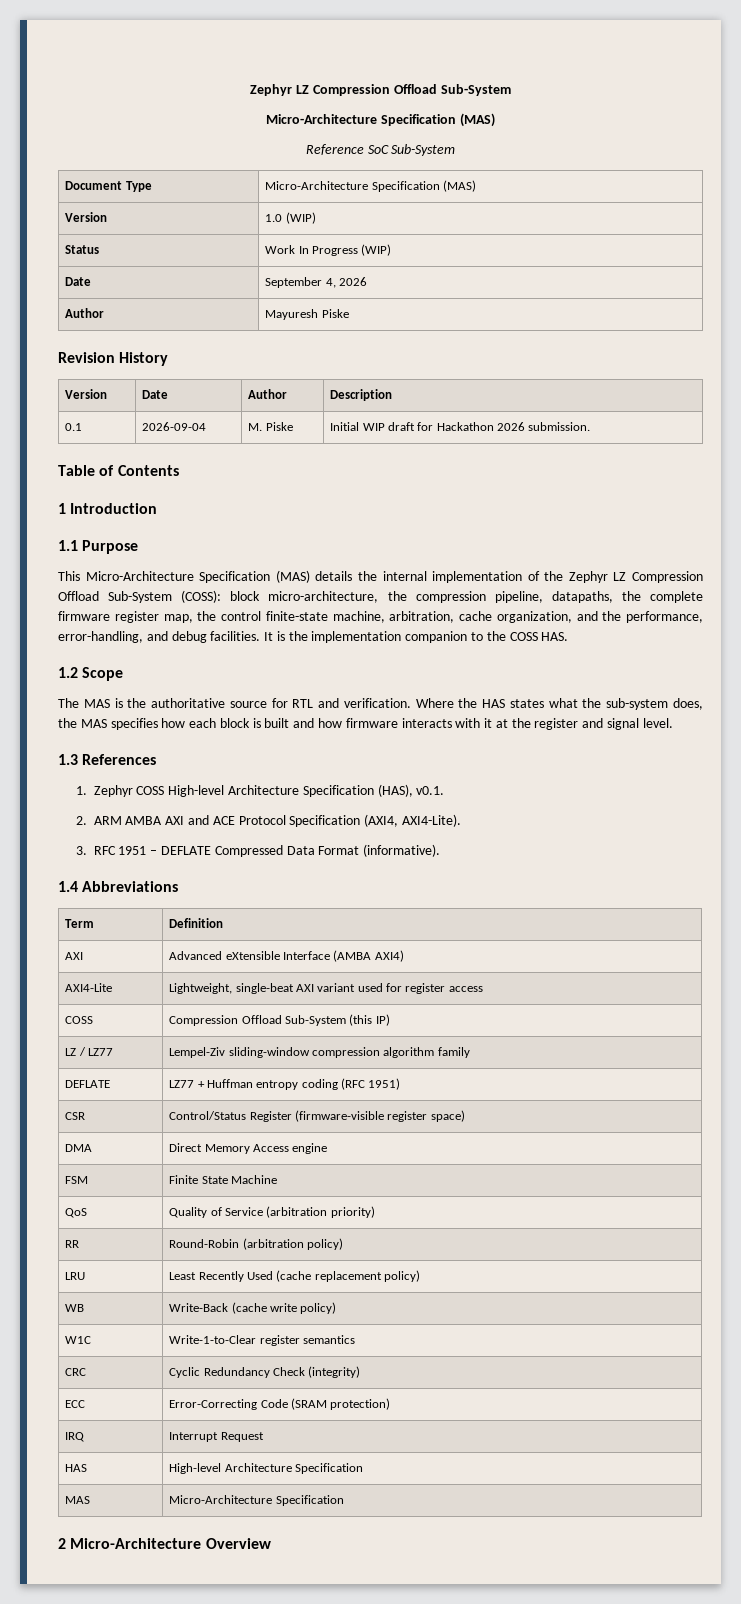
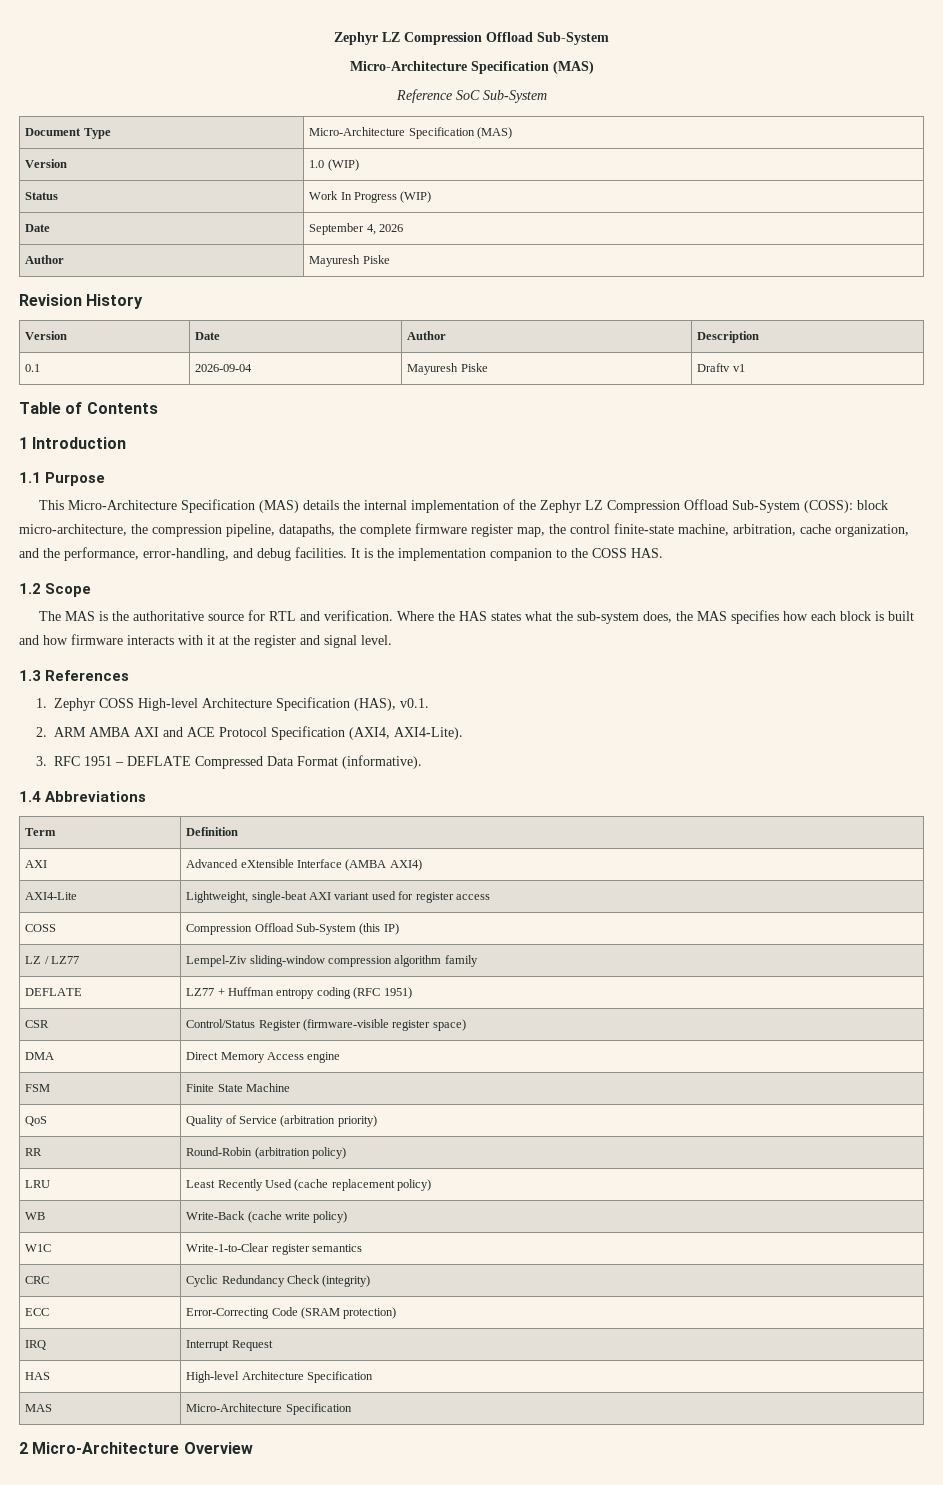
- 0.1 | 2026-09-04 | M. Piske | Initial WIP draft for Hackathon 2026 submission.
+ 0.1 | 2026-09-04 | Mayuresh Piske | Draftv v1

